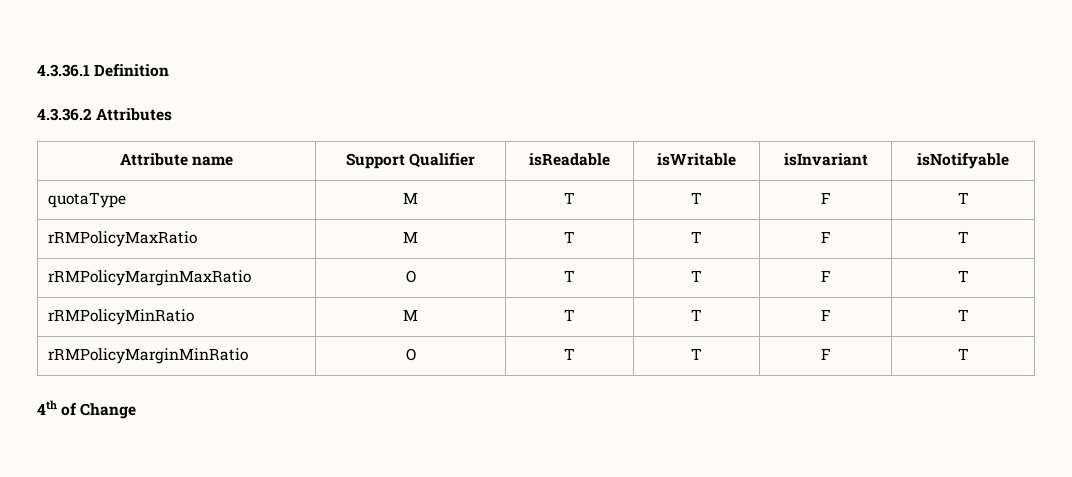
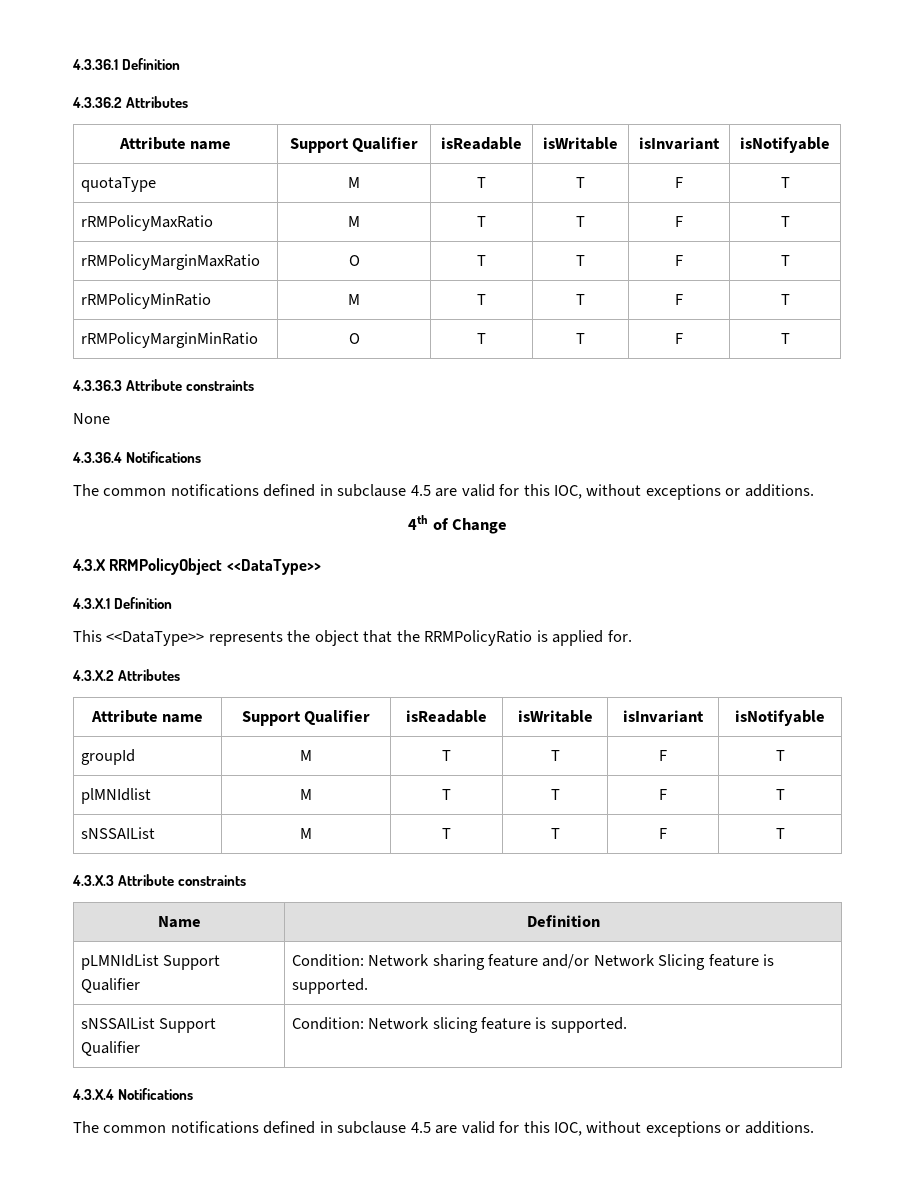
+ 4.3.36.3 Attribute constraints
+ None
+ 4.3.36.4 Notifications
+ The common notifications defined in subclause 4.5 are valid for this IOC, without exceptions or additions.
  4th of Change
+ 4.3.X RRMPolicyObject <<DataType>>
+ 4.3.X.1 Definition
+ This <<DataType>> represents the object that the RRMPolicyRatio is applied for.
+ 4.3.X.2 Attributes
+ Attribute name | Support Qualifier | isReadable | isWritable | isInvariant | isNotifyable
+ groupId | M | T | T | F | T
+ plMNIdlist | M | T | T | F | T
+ sNSSAIList | M | T | T | F | T
+ 4.3.X.3 Attribute constraints
+ Name | Definition
+ pLMNIdList Support Qualifier | Condition: Network sharing feature and/or Network Slicing feature is supported.
+ sNSSAIList Support Qualifier | Condition: Network slicing feature is supported.
+ 4.3.X.4 Notifications
+ The common notifications defined in subclause 4.5 are valid for this IOC, without exceptions or additions.

